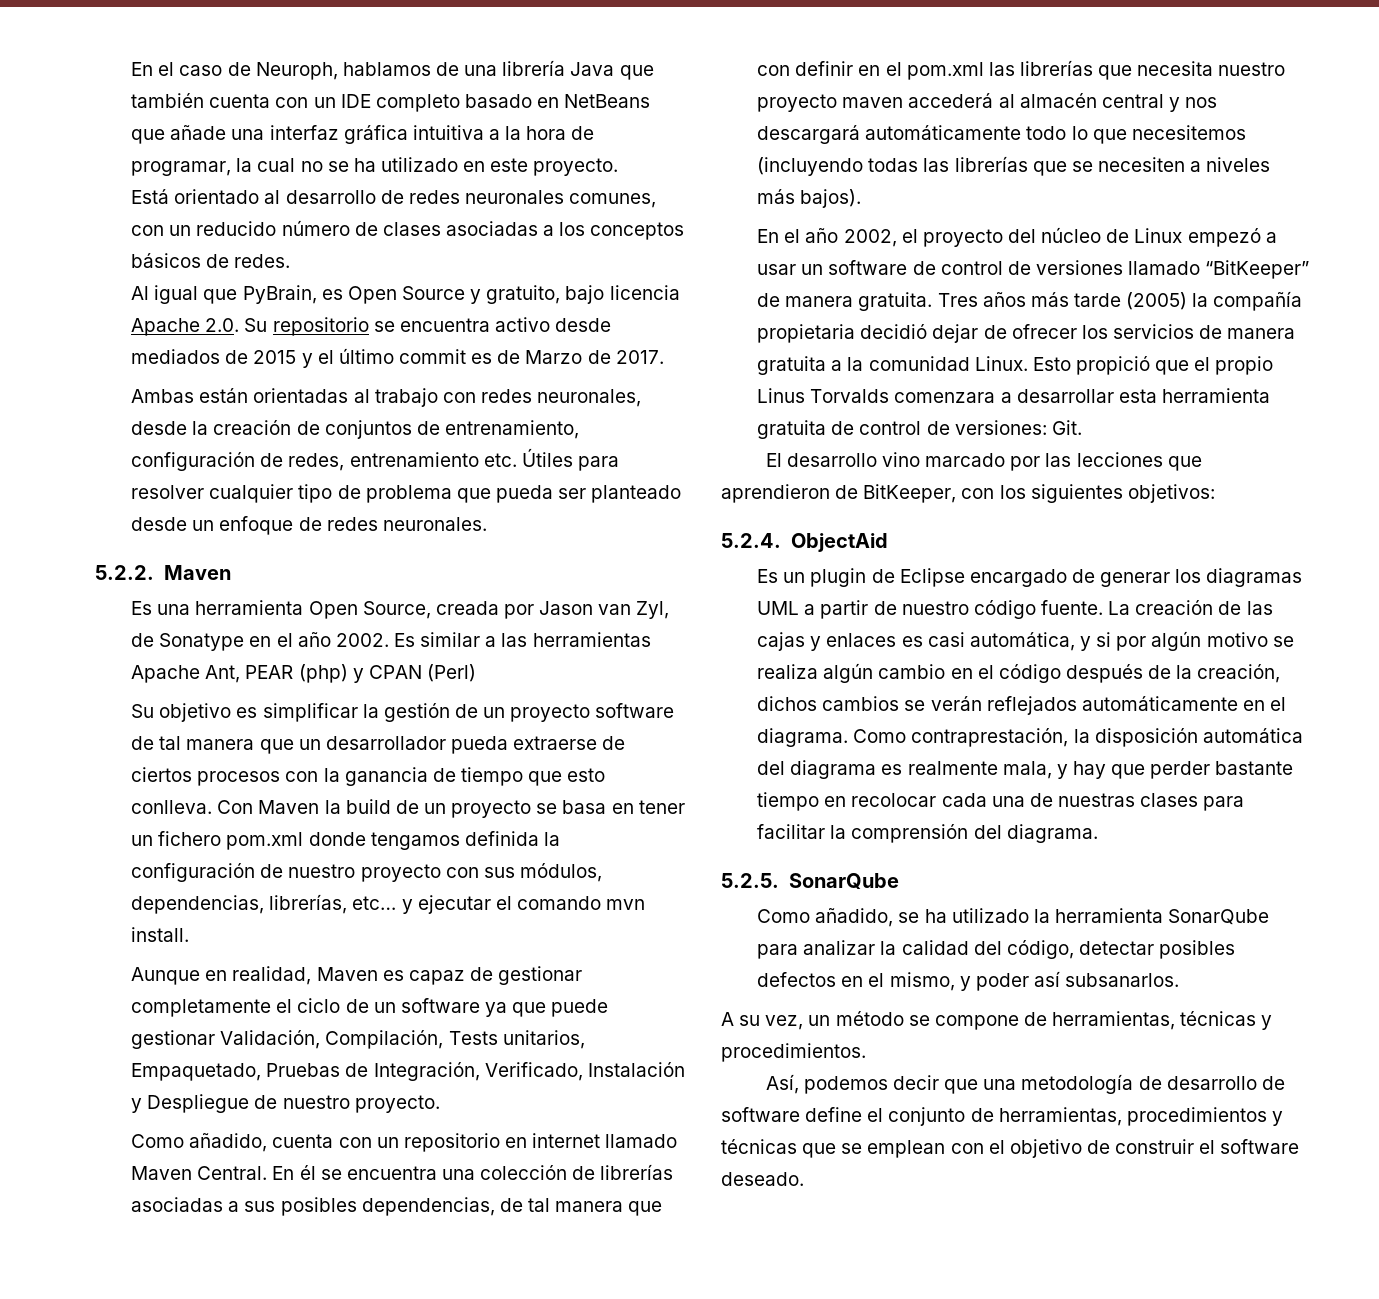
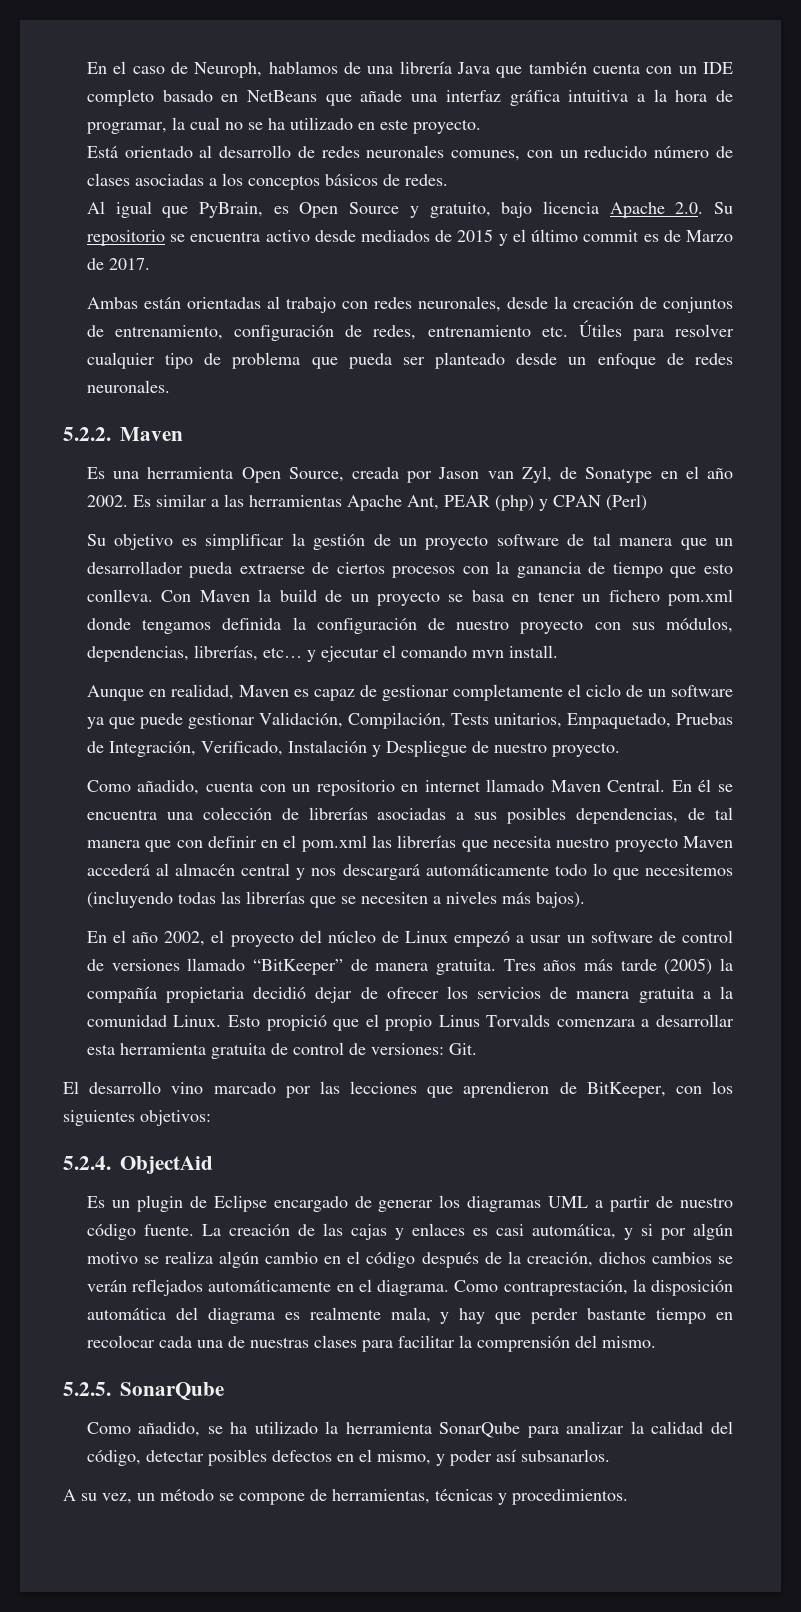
- En él se encuentra una colección de librerías asociadas a sus posibles dependencias, de tal manera que con definir en el pom.xml las librerías que necesita nuestro proyecto maven accederá al almacén central y nos descargará automáticamente todo lo que necesitemos (incluyendo todas las librerías que se necesiten a niveles más bajos).
+ En él se encuentra una colección de librerías asociadas a sus posibles dependencias, de tal manera que con definir en el pom.xml las librerías que necesita nuestro proyecto Maven accederá al almacén central y nos descargará automáticamente todo lo que necesitemos (incluyendo todas las librerías que se necesiten a niveles más bajos).
- Como contraprestación, la disposición automática del diagrama es realmente mala, y hay que perder bastante tiempo en recolocar cada una de nuestras clases para facilitar la comprensión del diagrama.
+ Como contraprestación, la disposición automática del diagrama es realmente mala, y hay que perder bastante tiempo en recolocar cada una de nuestras clases para facilitar la comprensión del mismo.
- Así, podemos decir que una metodología de desarrollo de software define el conjunto de herramientas, procedimientos y técnicas que se emplean con el objetivo de construir el software deseado.

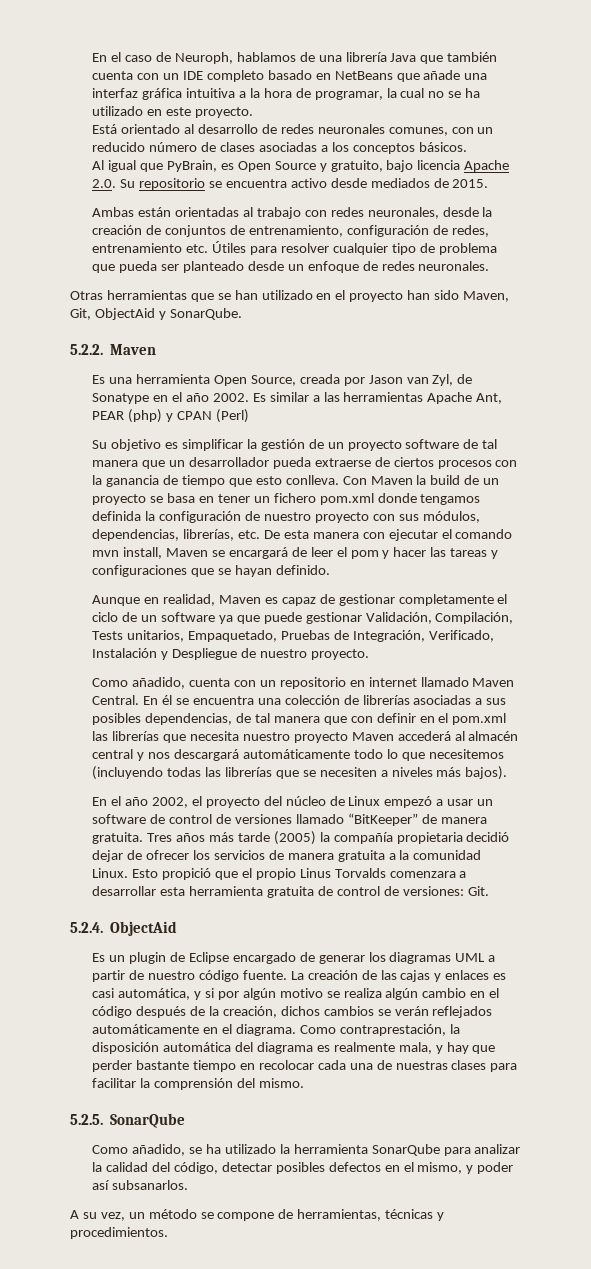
- Está orientado al desarrollo de redes neuronales comunes, con un reducido número de clases asociadas a los conceptos básicos de redes.
+ Está orientado al desarrollo de redes neuronales comunes, con un reducido número de clases asociadas a los conceptos básicos.
- Al igual que PyBrain, es Open Source y gratuito, bajo licencia Apache 2.0. Su repositorio se encuentra activo desde mediados de 2015 y el último commit es de Marzo de 2017.
+ Al igual que PyBrain, es Open Source y gratuito, bajo licencia Apache 2.0. Su repositorio se encuentra activo desde mediados de 2015.
+ Otras herramientas que se han utilizado en el proyecto han sido Maven, Git, ObjectAid y SonarQube.
- Con Maven la build de un proyecto se basa en tener un fichero pom.xml donde tengamos definida la configuración de nuestro proyecto con sus módulos, dependencias, librerías, etc… y ejecutar el comando mvn install.
+ Con Maven la build de un proyecto se basa en tener un fichero pom.xml donde tengamos definida la configuración de nuestro proyecto con sus módulos, dependencias, librerías, etc. De esta manera con ejecutar el comando mvn install, Maven se encargará de leer el pom y hacer las tareas y configuraciones que se hayan definido.
- El desarrollo vino marcado por las lecciones que aprendieron de BitKeeper, con los siguientes objetivos:

